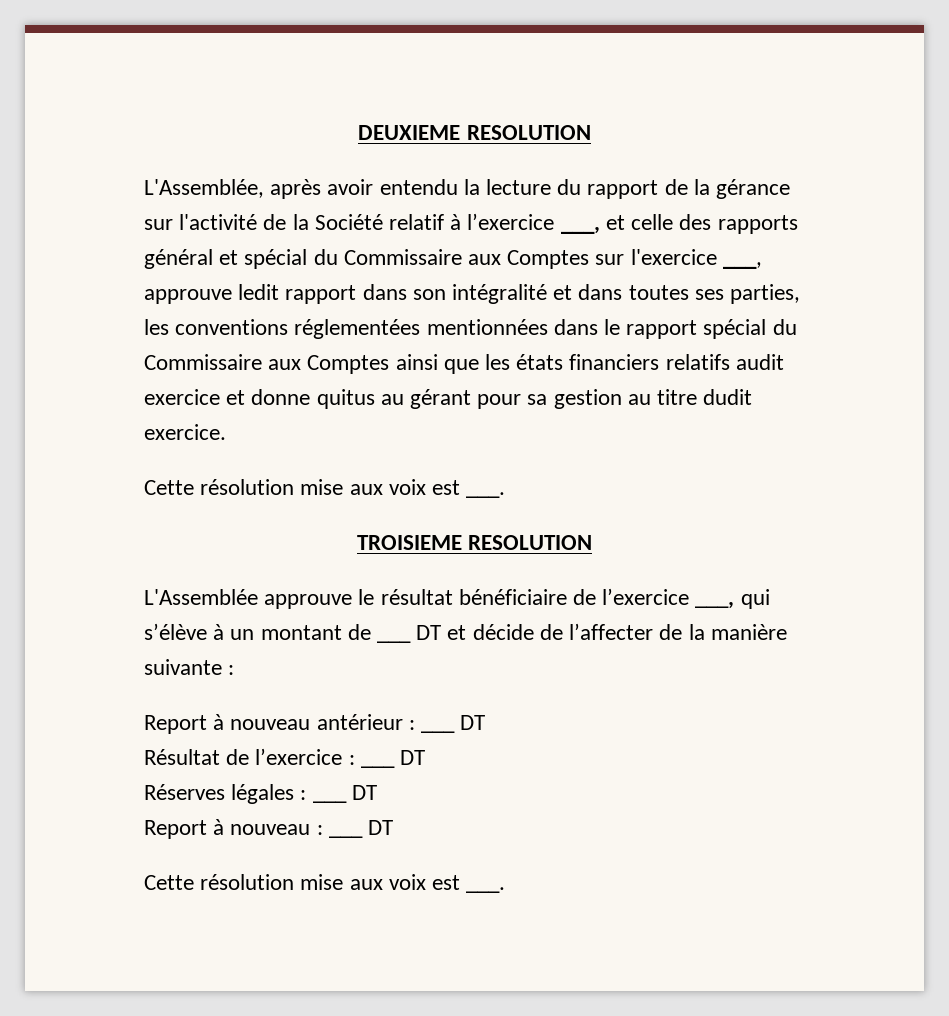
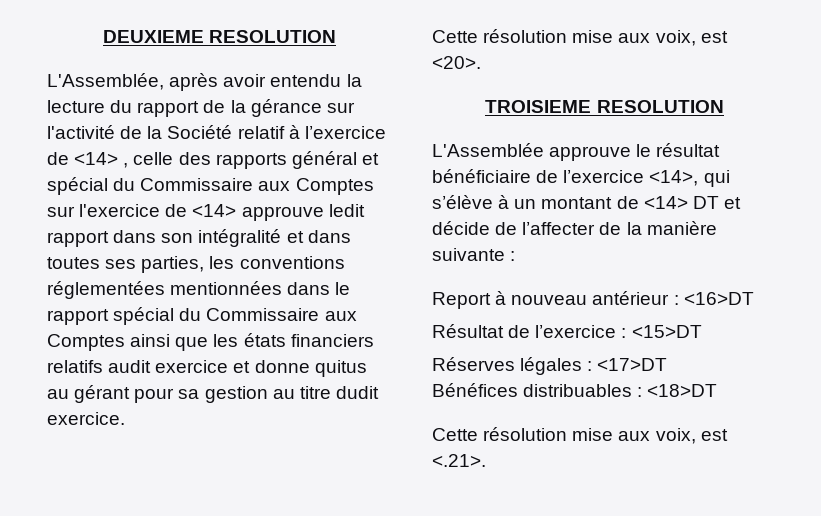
- L'Assemblée, après avoir entendu la lecture du rapport de la gérance sur l'activité de la Société relatif à l’exercice ___, et celle des rapports général et spécial du Commissaire aux Comptes sur l'exercice ___, approuve ledit rapport dans son intégralité et dans toutes ses parties, les conventions réglementées mentionnées dans le rapport spécial du Commissaire aux Comptes ainsi que les états financiers relatifs audit exercice et donne quitus au gérant pour sa gestion au titre dudit exercice.
- Cette résolution mise aux voix est ___.
+ L'Assemblée, après avoir entendu la lecture du rapport de la gérance sur l'activité de la Société relatif à l’exercice de <14> , celle des rapports général et spécial du Commissaire aux Comptes sur l'exercice de <14> approuve ledit rapport dans son intégralité et dans toutes ses parties, les conventions réglementées mentionnées dans le rapport spécial du Commissaire aux Comptes ainsi que les états financiers relatifs audit exercice et donne quitus au gérant pour sa gestion au titre dudit exercice.
+ Cette résolution mise aux voix, est <20>.
- L'Assemblée approuve le résultat bénéficiaire de l’exercice ___, qui s’élève à un montant de ___ DT et décide de l’affecter de la manière suivante :
+ L'Assemblée approuve le résultat bénéficiaire de l’exercice <14>, qui s’élève à un montant de <14> DT et décide de l’affecter de la manière suivante :
- Report à nouveau antérieur : ___ DT
+ Report à nouveau antérieur : <16>DT
- Résultat de l’exercice : ___ DT
+ Résultat de l’exercice : <15>DT
- Réserves légales : ___ DT
- Report à nouveau : ___ DT
- Cette résolution mise aux voix est ___.
+ Réserves légales : <17>DT
+ Bénéfices distribuables : <18>DT
+ Cette résolution mise aux voix, est <.21>.

